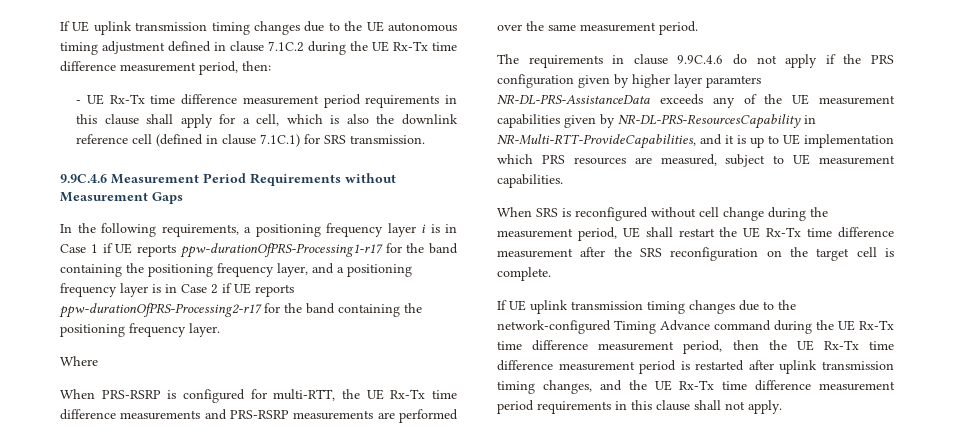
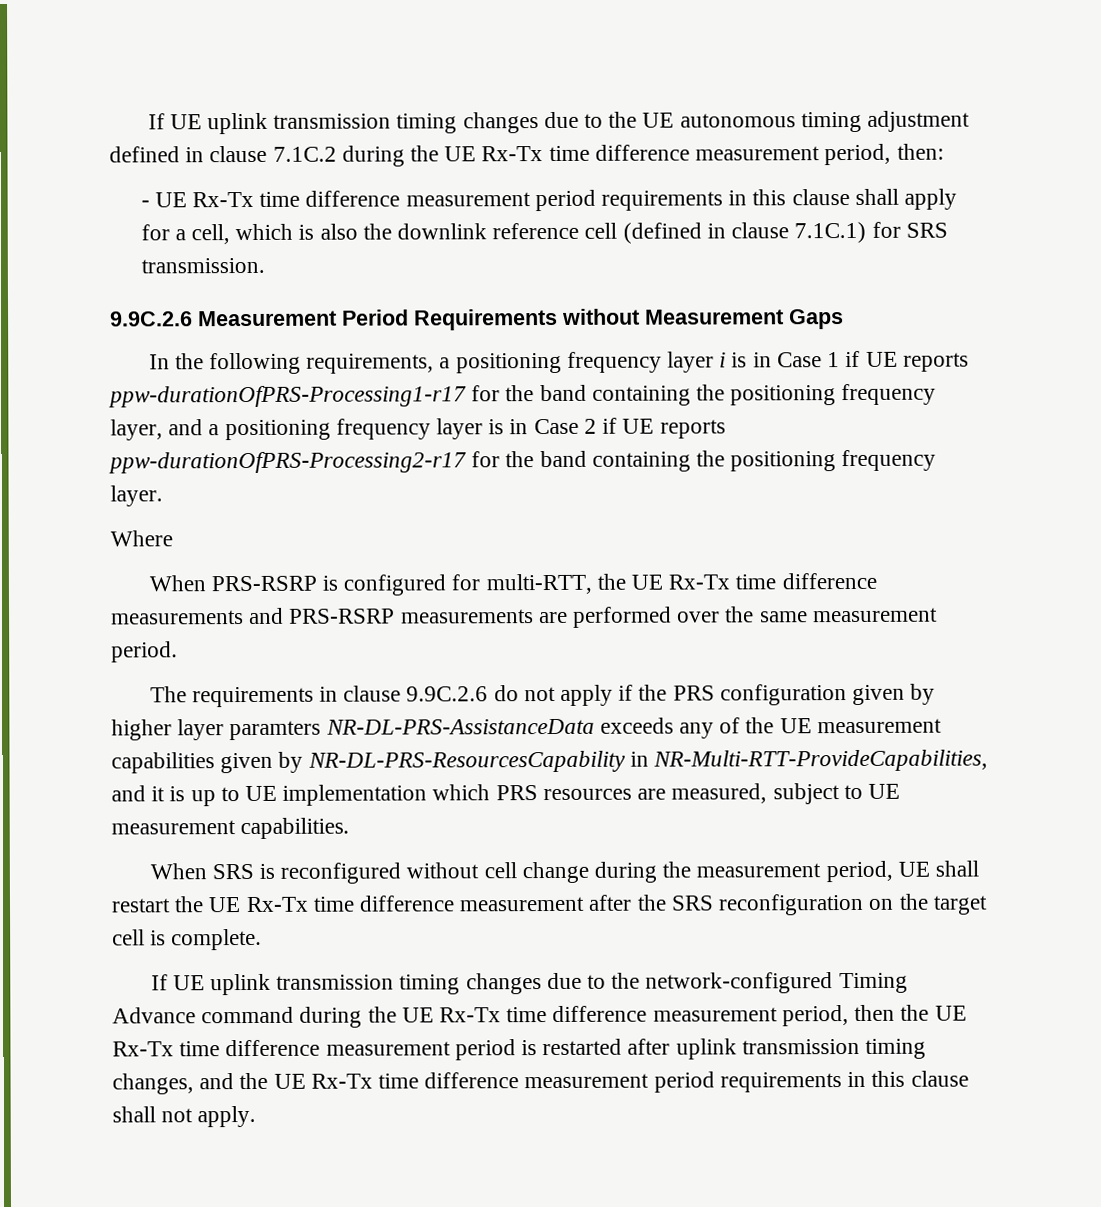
- 9.9C.4.6 Measurement Period Requirements without Measurement Gaps
+ 9.9C.2.6 Measurement Period Requirements without Measurement Gaps
- The requirements in clause 9.9C.4.6 do not apply if the PRS configuration given by higher layer paramters NR-DL-PRS-AssistanceData exceeds any of the UE measurement capabilities given by NR-DL-PRS-ResourcesCapability in NR-Multi-RTT-ProvideCapabilities, and it is up to UE implementation which PRS resources are measured, subject to UE measurement capabilities.
+ The requirements in clause 9.9C.2.6 do not apply if the PRS configuration given by higher layer paramters NR-DL-PRS-AssistanceData exceeds any of the UE measurement capabilities given by NR-DL-PRS-ResourcesCapability in NR-Multi-RTT-ProvideCapabilities, and it is up to UE implementation which PRS resources are measured, subject to UE measurement capabilities.

